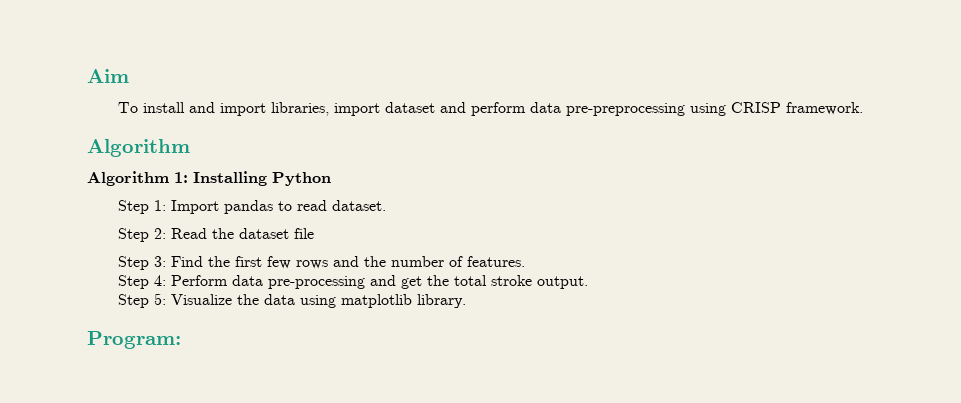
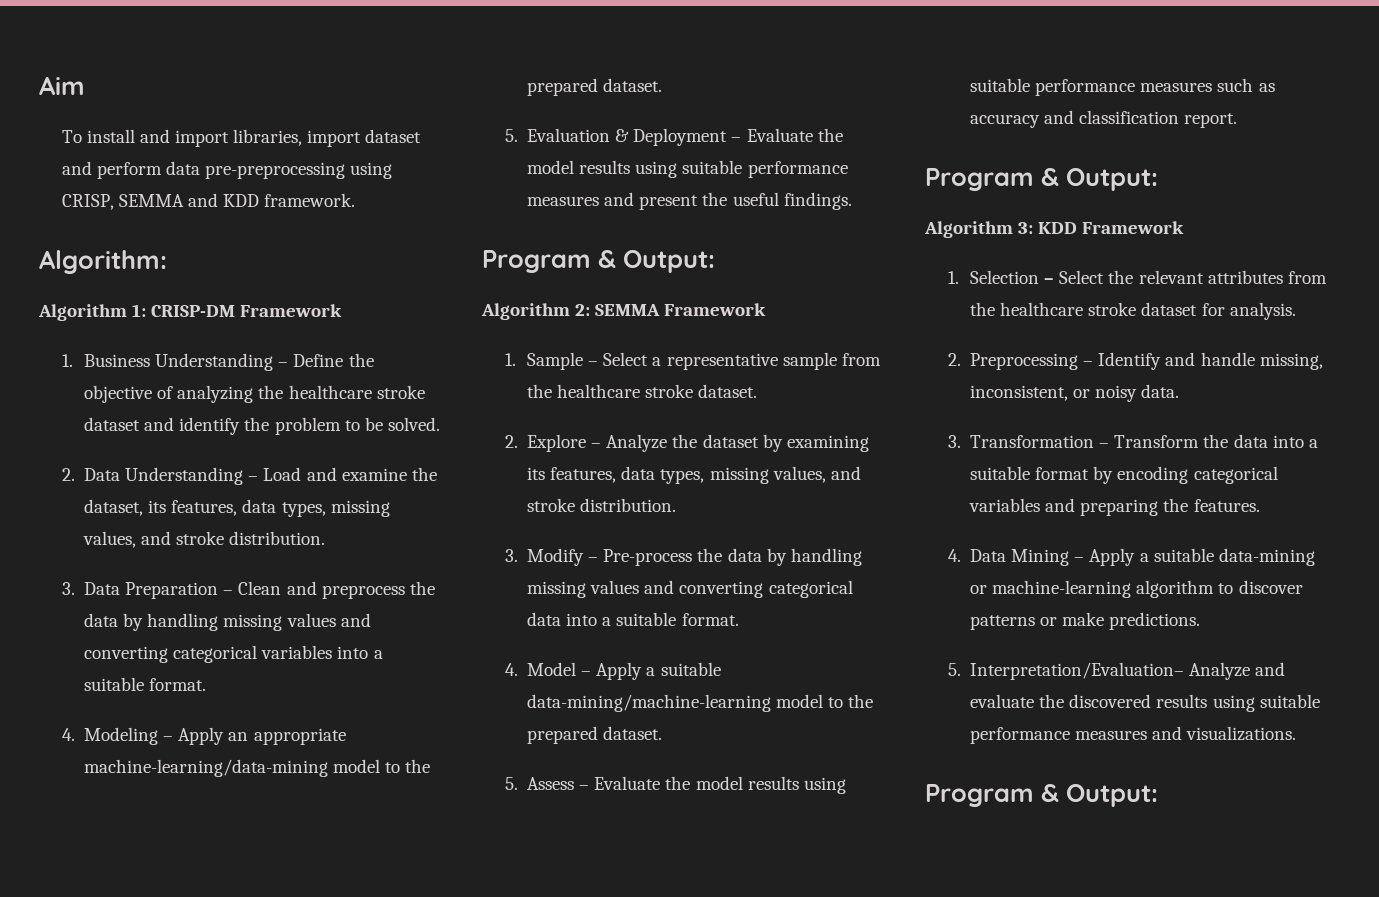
- To install and import libraries, import dataset and perform data pre-preprocessing using CRISP framework.
- Algorithm
+ To install and import libraries, import dataset and perform data pre-preprocessing using CRISP, SEMMA and KDD framework.
+ Algorithm:
- Algorithm 1: Installing Python
- Step 1: Import pandas to read dataset.
- Step 2: Read the dataset file
- Step 3: Find the first few rows and the number of features.
- Step 4: Perform data pre-processing and get the total stroke output.
- Step 5: Visualize the data using matplotlib library.
- Program:
+ Algorithm 1: CRISP-DM Framework
+ 1. Business Understanding – Define the objective of analyzing the healthcare stroke dataset and identify the problem to be solved.
+ 2. Data Understanding – Load and examine the dataset, its features, data types, missing values, and stroke distribution.
+ 3. Data Preparation – Clean and preprocess the data by handling missing values and converting categorical variables into a suitable format.
+ 4. Modeling – Apply an appropriate machine-learning/data-mining model to the prepared dataset.
+ 5. Evaluation & Deployment – Evaluate the model results using suitable performance measures and present the useful findings.
+ Program & Output:
+ Algorithm 2: SEMMA Framework
+ 1. Sample – Select a representative sample from the healthcare stroke dataset.
+ 2. Explore – Analyze the dataset by examining its features, data types, missing values, and stroke distribution.
+ 3. Modify – Pre-process the data by handling missing values and converting categorical data into a suitable format.
+ 4. Model – Apply a suitable data-mining/machine-learning model to the prepared dataset.
+ 5. Assess – Evaluate the model results using suitable performance measures such as accuracy and classification report.
+ Program & Output:
+ Algorithm 3: KDD Framework
+ 1. Selection – Select the relevant attributes from the healthcare stroke dataset for analysis.
+ 2. Preprocessing – Identify and handle missing, inconsistent, or noisy data.
+ 3. Transformation – Transform the data into a suitable format by encoding categorical variables and preparing the features.
+ 4. Data Mining – Apply a suitable data-mining or machine-learning algorithm to discover patterns or make predictions.
+ 5. Interpretation/Evaluation– Analyze and evaluate the discovered results using suitable performance measures and visualizations.
+ Program & Output:

